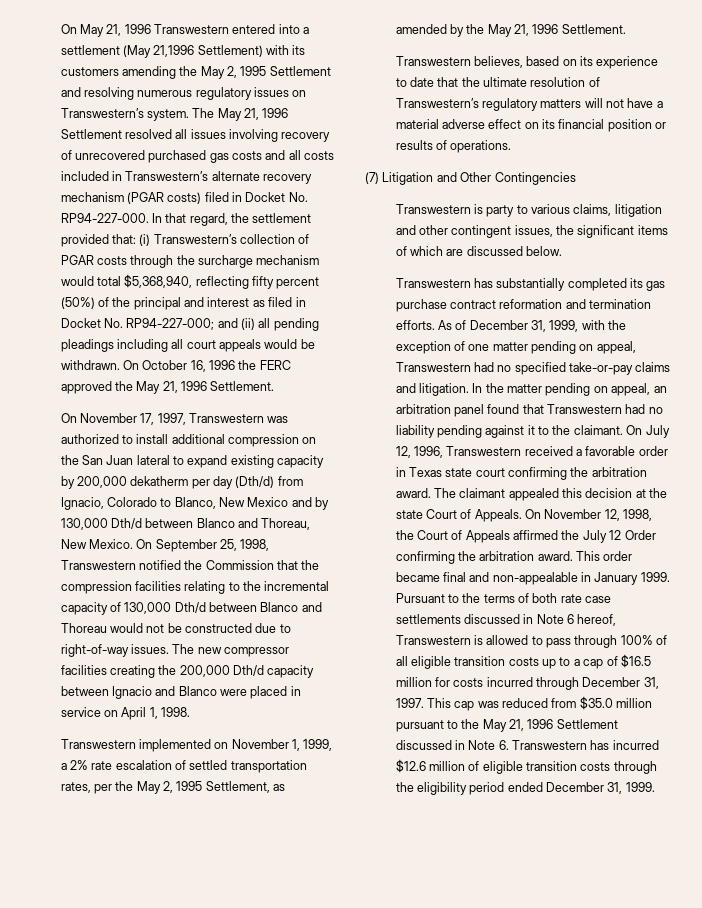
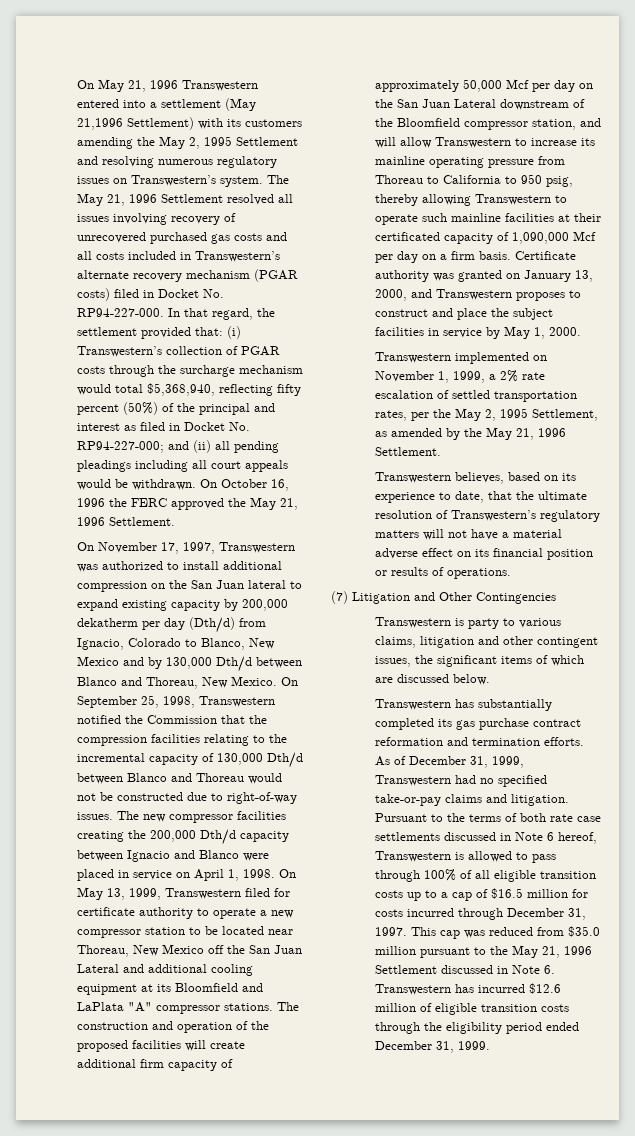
+ On May 13, 1999, Transwestern filed for certificate authority to operate a new compressor station to be located near Thoreau, New Mexico off the San Juan Lateral and additional cooling equipment at its Bloomfield and LaPlata "A" compressor stations. The construction and operation of the proposed facilities will create additional firm capacity of approximately 50,000 Mcf per day on the San Juan Lateral downstream of the Bloomfield compressor station, and will allow Transwestern to increase its mainline operating pressure from Thoreau to California to 950 psig, thereby allowing Transwestern to operate such mainline facilities at their certificated capacity of 1,090,000 Mcf per day on a firm basis. Certificate authority was granted on January 13, 2000, and Transwestern proposes to construct and place the subject facilities in service by May 1, 2000.
- Transwestern believes, based on its experience to date that the ultimate resolution of Transwestern’s regulatory matters will not have a material adverse effect on its financial position or results of operations.
+ Transwestern believes, based on its experience to date, that the ultimate resolution of Transwestern’s regulatory matters will not have a material adverse effect on its financial position or results of operations.
- As of December 31, 1999, with the exception of one matter pending on appeal, Transwestern had no specified take-or-pay claims and litigation.
+ As of December 31, 1999, Transwestern had no specified take-or-pay claims and litigation.
- In the matter pending on appeal, an arbitration panel found that Transwestern had no liability pending against it to the claimant. On July 12, 1996, Transwestern received a favorable order in Texas state court confirming the arbitration award. The claimant appealed this decision at the state Court of Appeals. On November 12, 1998, the Court of Appeals affirmed the July 12 Order confirming the arbitration award. This order became final and non-appealable in January 1999.

